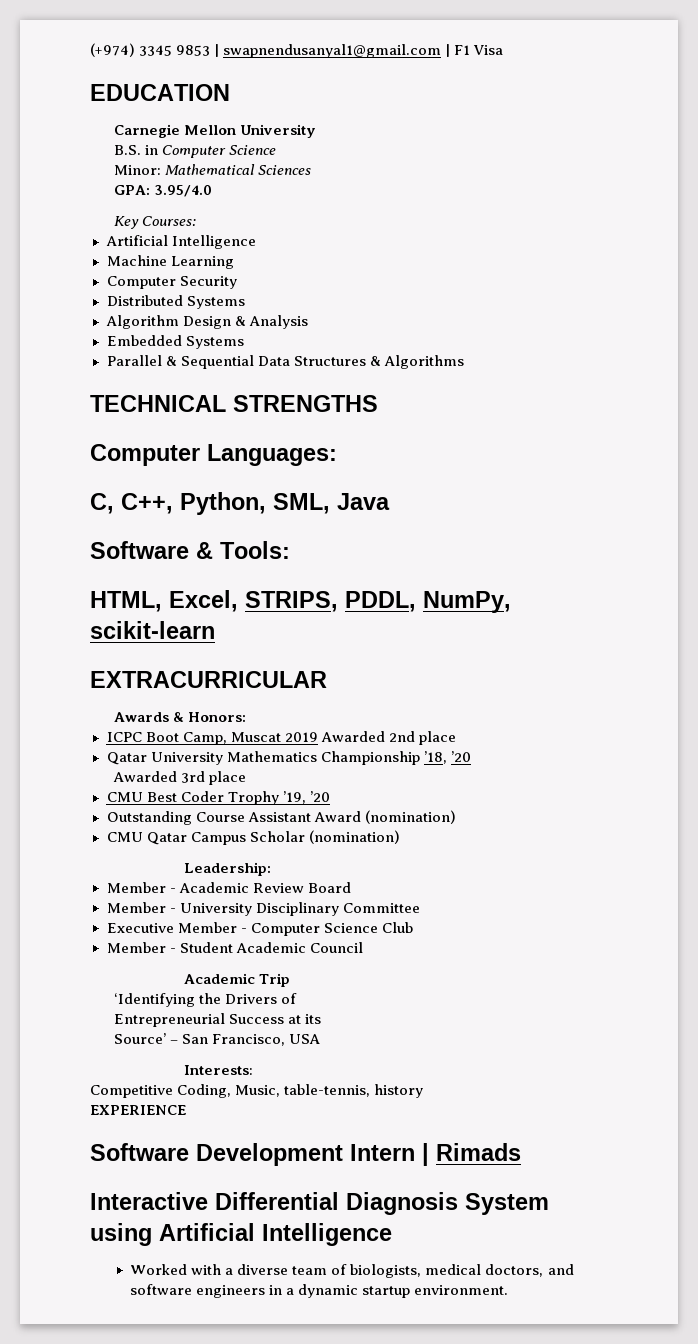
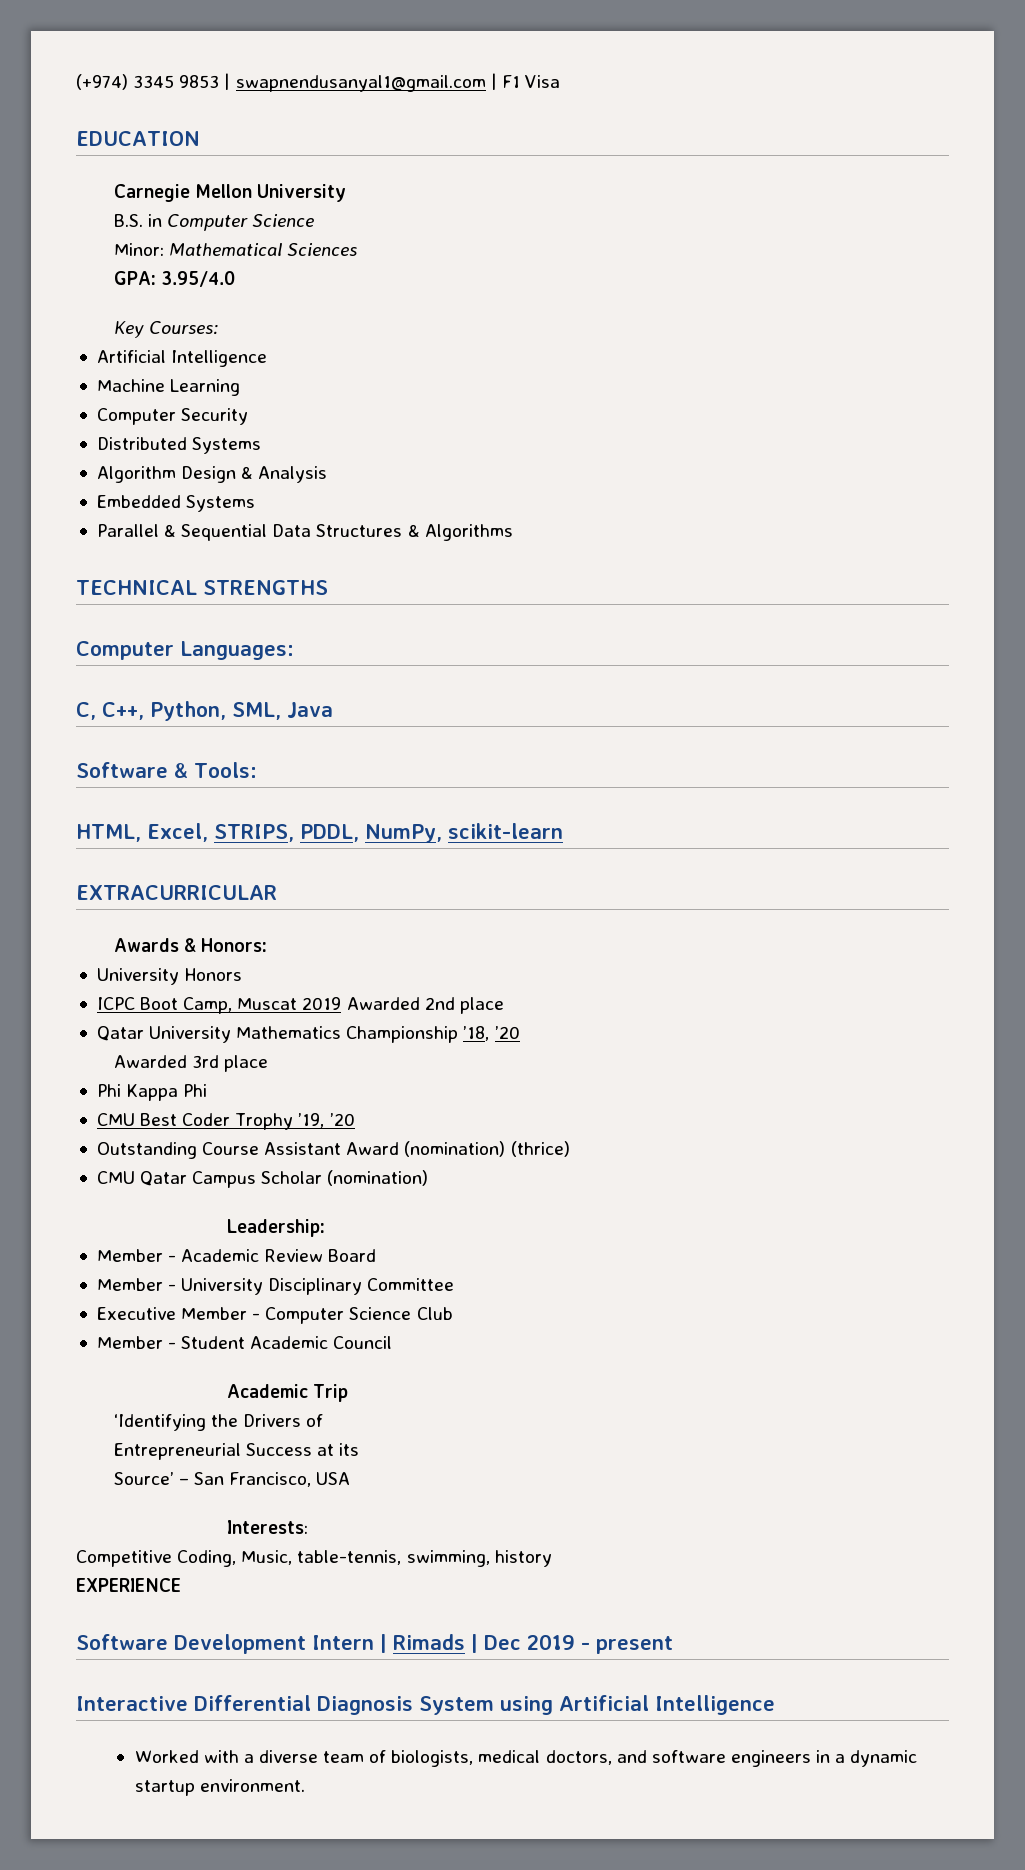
+ University Honors
+ Phi Kappa Phi
- Outstanding Course Assistant Award (nomination)
+ Outstanding Course Assistant Award (nomination) (thrice)
- Competitive Coding, Music, table-tennis, history
+ Competitive Coding, Music, table-tennis, swimming, history
- Software Development Intern | Rimads
+ Software Development Intern | Rimads | Dec 2019 - present

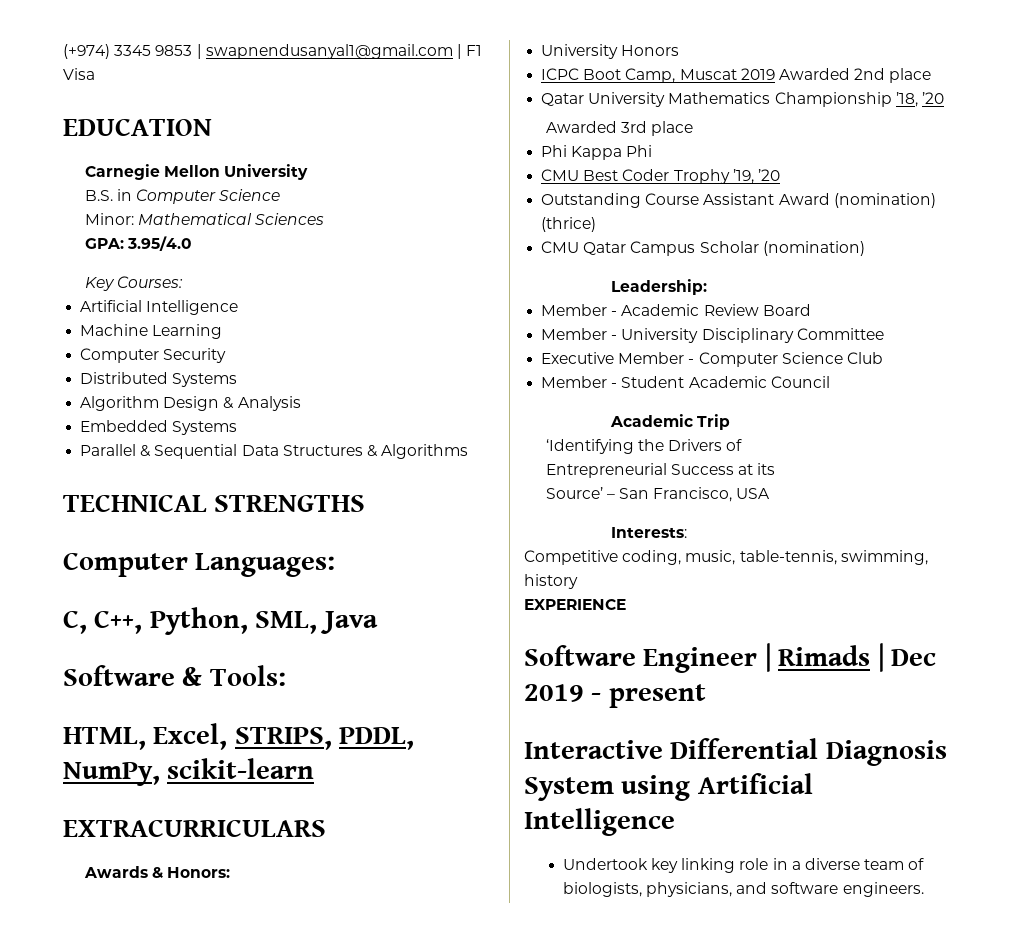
- EXTRACURRICULAR
+ EXTRACURRICULARS
- Competitive Coding, Music, table-tennis, swimming, history
+ Competitive coding, music, table-tennis, swimming, history
- Software Development Intern | Rimads | Dec 2019 - present
+ Software Engineer | Rimads | Dec 2019 - present
- Worked with a diverse team of biologists, medical doctors, and software engineers in a dynamic startup environment.
+ Undertook key linking role in a diverse team of biologists, physicians, and software engineers.

